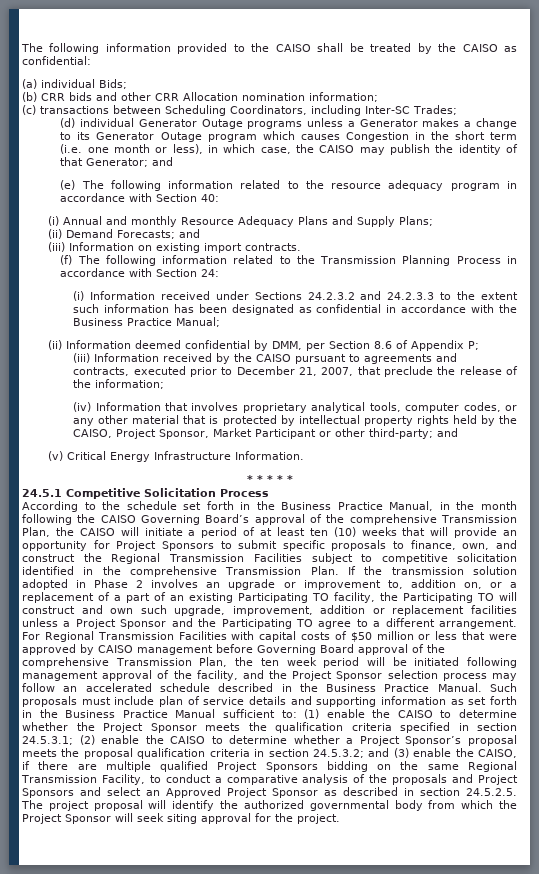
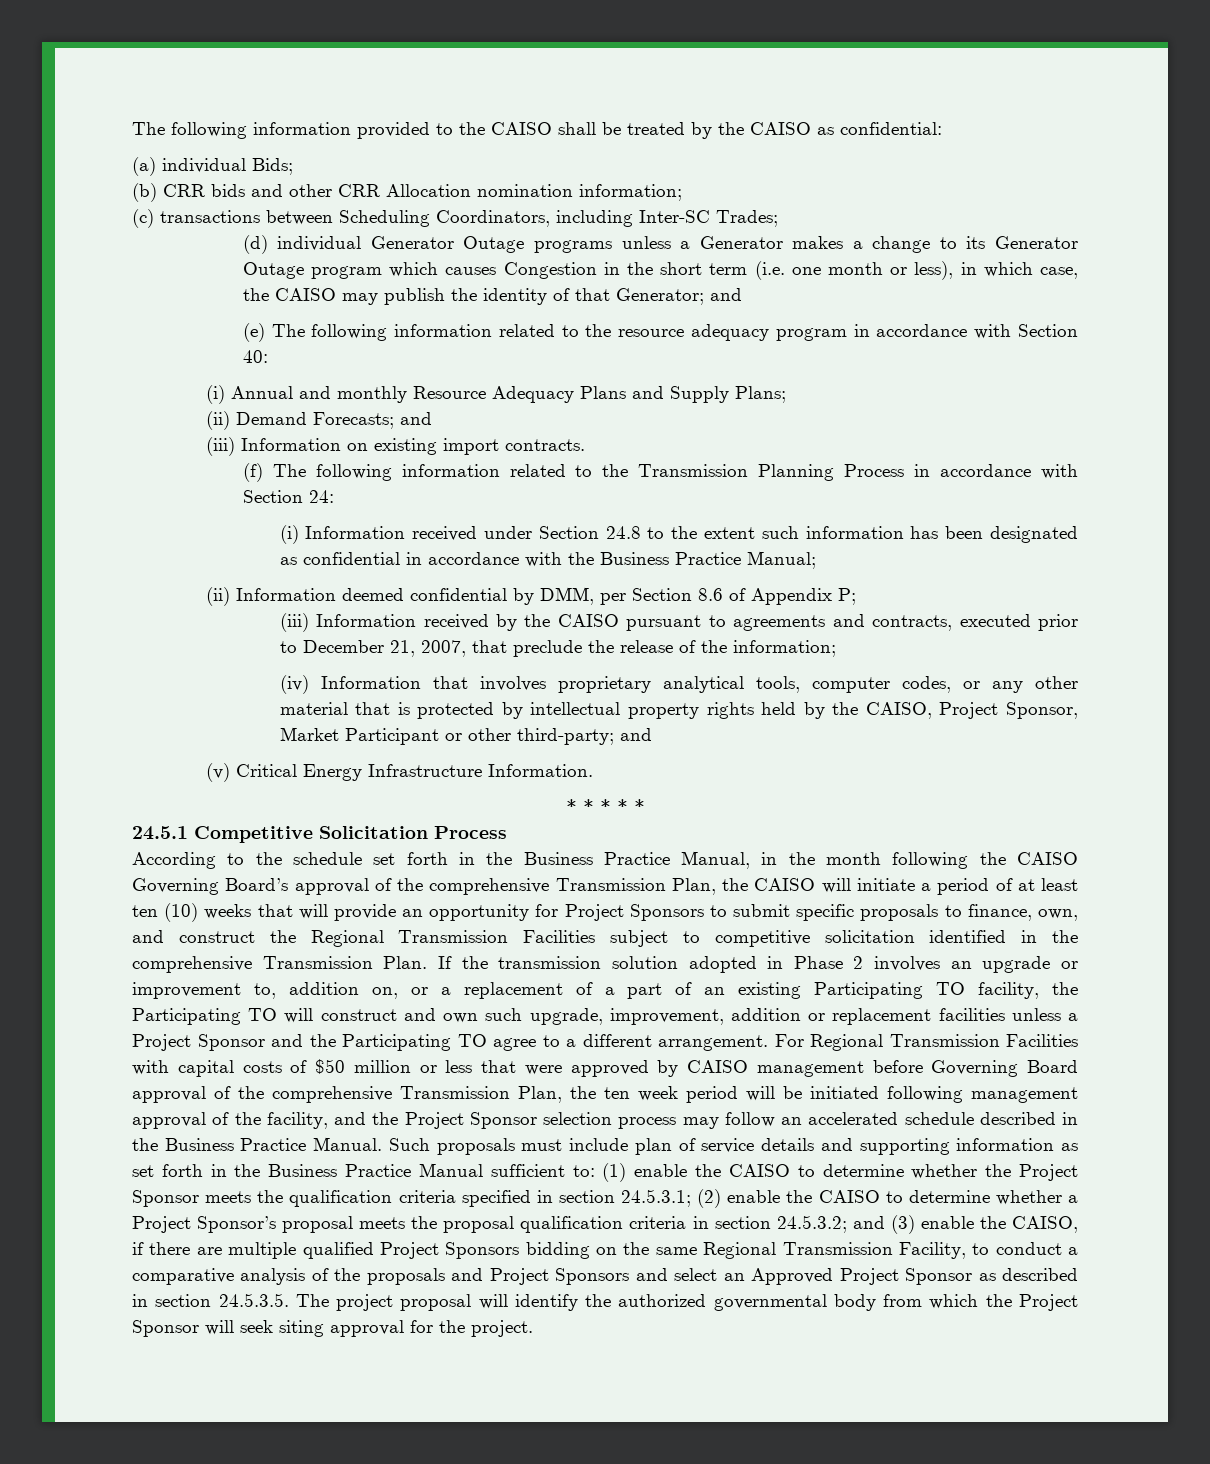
- (i) Information received under Sections 24.2.3.2 and 24.2.3.3 to the extent such information has been designated as confidential in accordance with the Business Practice Manual;
+ (i) Information received under Section 24.8 to the extent such information has been designated as confidential in accordance with the Business Practice Manual;
- and (3) enable the CAISO, if there are multiple qualified Project Sponsors bidding on the same Regional Transmission Facility, to conduct a comparative analysis of the proposals and Project Sponsors and select an Approved Project Sponsor as described in section 24.5.2.5. The project proposal will identify the authorized governmental body from which the Project Sponsor will seek siting approval for the project.
+ and (3) enable the CAISO, if there are multiple qualified Project Sponsors bidding on the same Regional Transmission Facility, to conduct a comparative analysis of the proposals and Project Sponsors and select an Approved Project Sponsor as described in section 24.5.3.5. The project proposal will identify the authorized governmental body from which the Project Sponsor will seek siting approval for the project.

